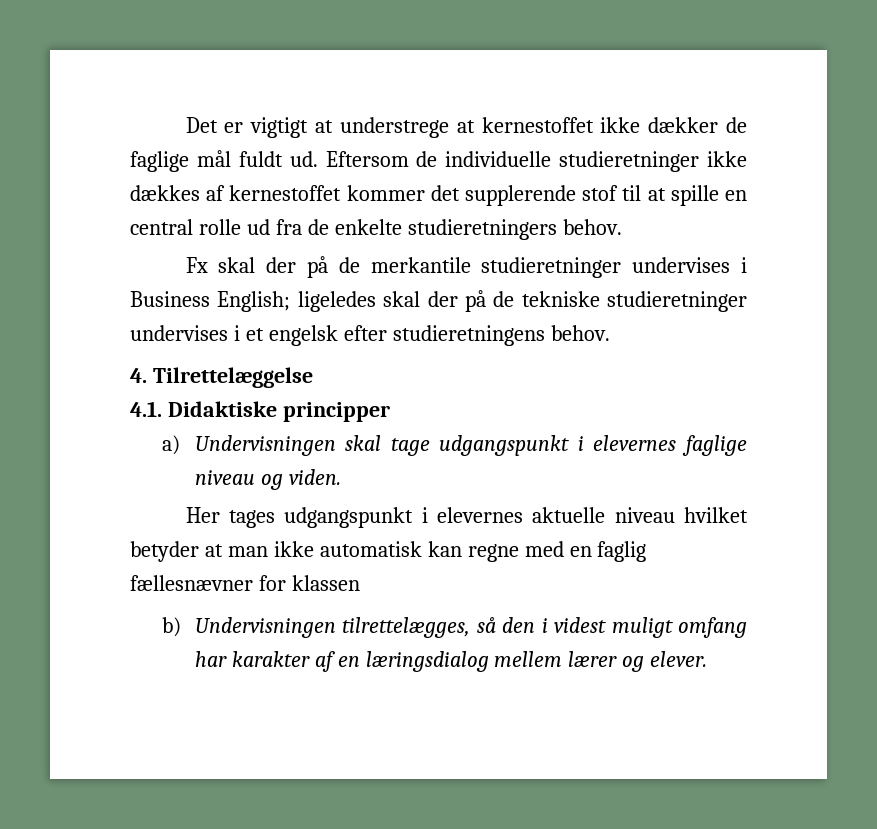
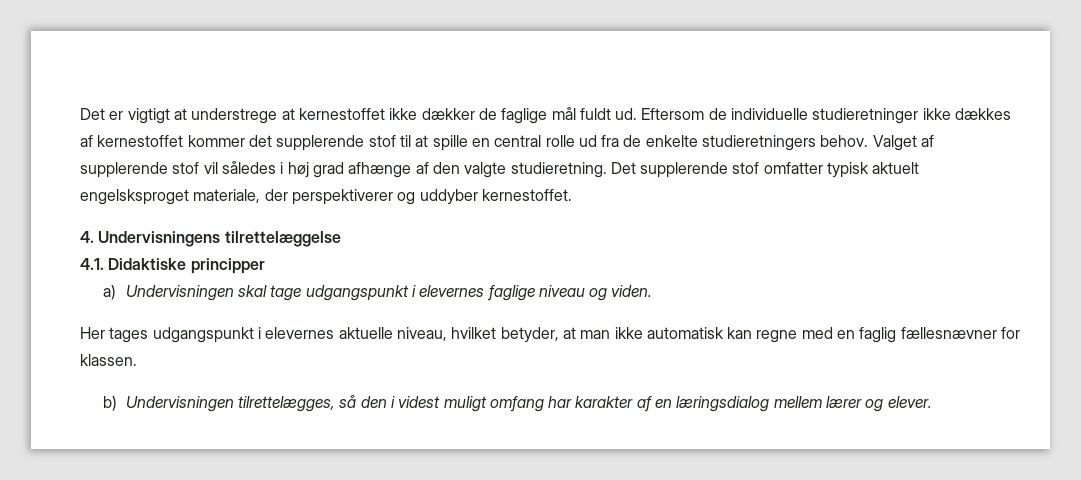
- Eftersom de individuelle studieretninger ikke dækkes af kernestoffet kommer det supplerende stof til at spille en central rolle ud fra de enkelte studieretningers behov.
- Fx skal der på de merkantile studieretninger undervises i Business English; ligeledes skal der på de tekniske studieretninger undervises i et engelsk efter studieretningens behov.
+ Eftersom de individuelle studieretninger ikke dækkes af kernestoffet kommer det supplerende stof til at spille en central rolle ud fra de enkelte studieretningers behov. Valget af supplerende stof vil således i høj grad afhænge af den valgte studieretning. Det supplerende stof omfatter typisk aktuelt engelsksproget materiale, der perspektiverer og uddyber kernestoffet.
- 4. Tilrettelæggelse
+ 4. Undervisningens tilrettelæggelse
- Her tages udgangspunkt i elevernes aktuelle niveau hvilket betyder at man ikke automatisk kan regne med en faglig fællesnævner for klassen
+ Her tages udgangspunkt i elevernes aktuelle niveau, hvilket betyder, at man ikke automatisk kan regne med en faglig fællesnævner for klassen.

